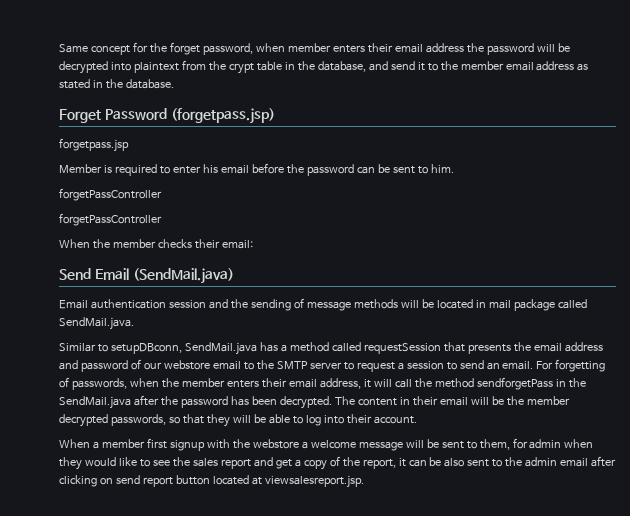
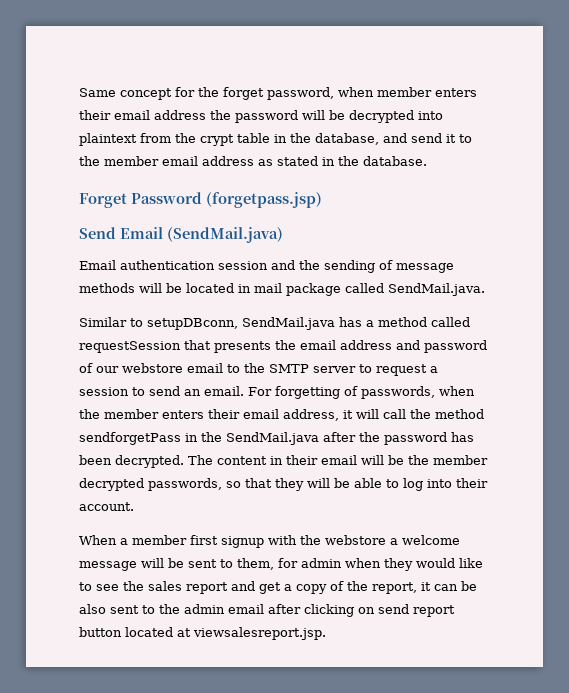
- forgetpass.jsp
- Member is required to enter his email before the password can be sent to him.
- forgetPassController
- forgetPassController
- When the member checks their email:

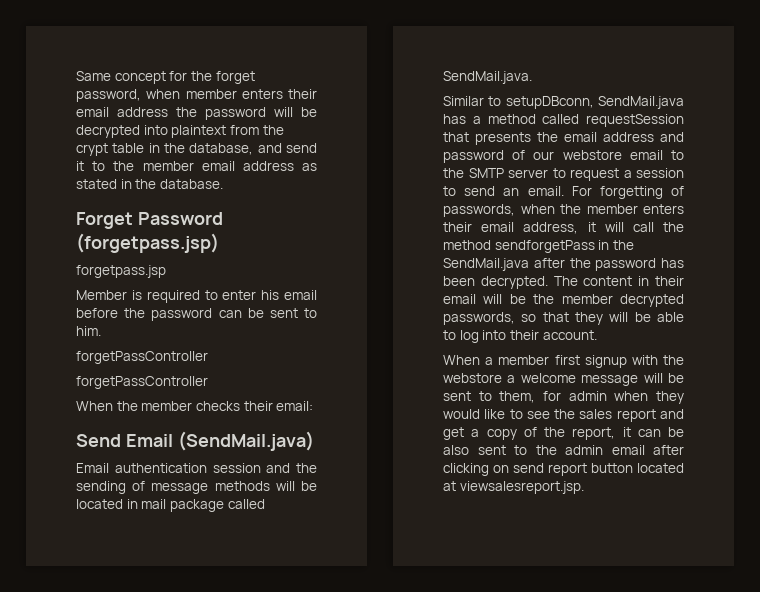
+ forgetpass.jsp
+ Member is required to enter his email before the password can be sent to him.
+ forgetPassController
+ forgetPassController
+ When the member checks their email:

